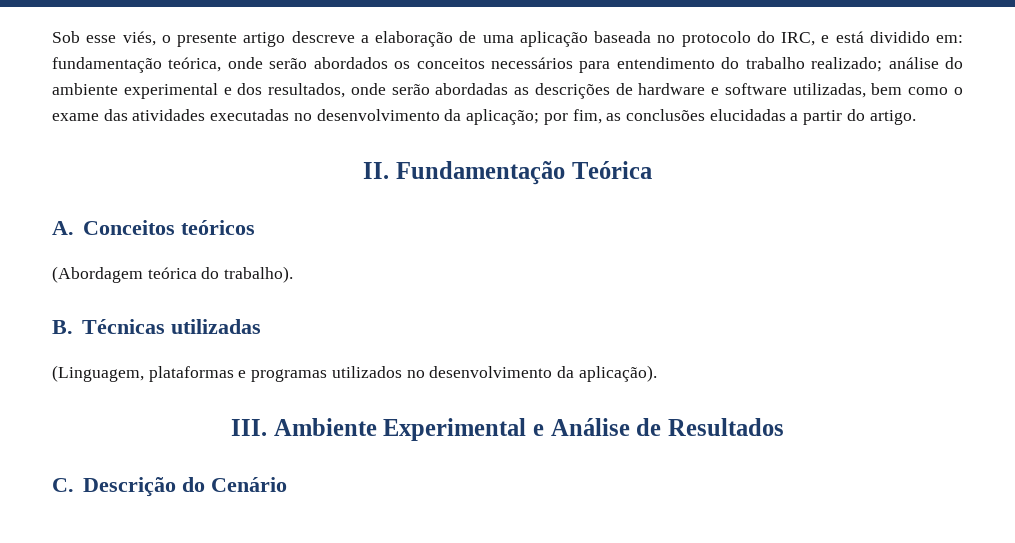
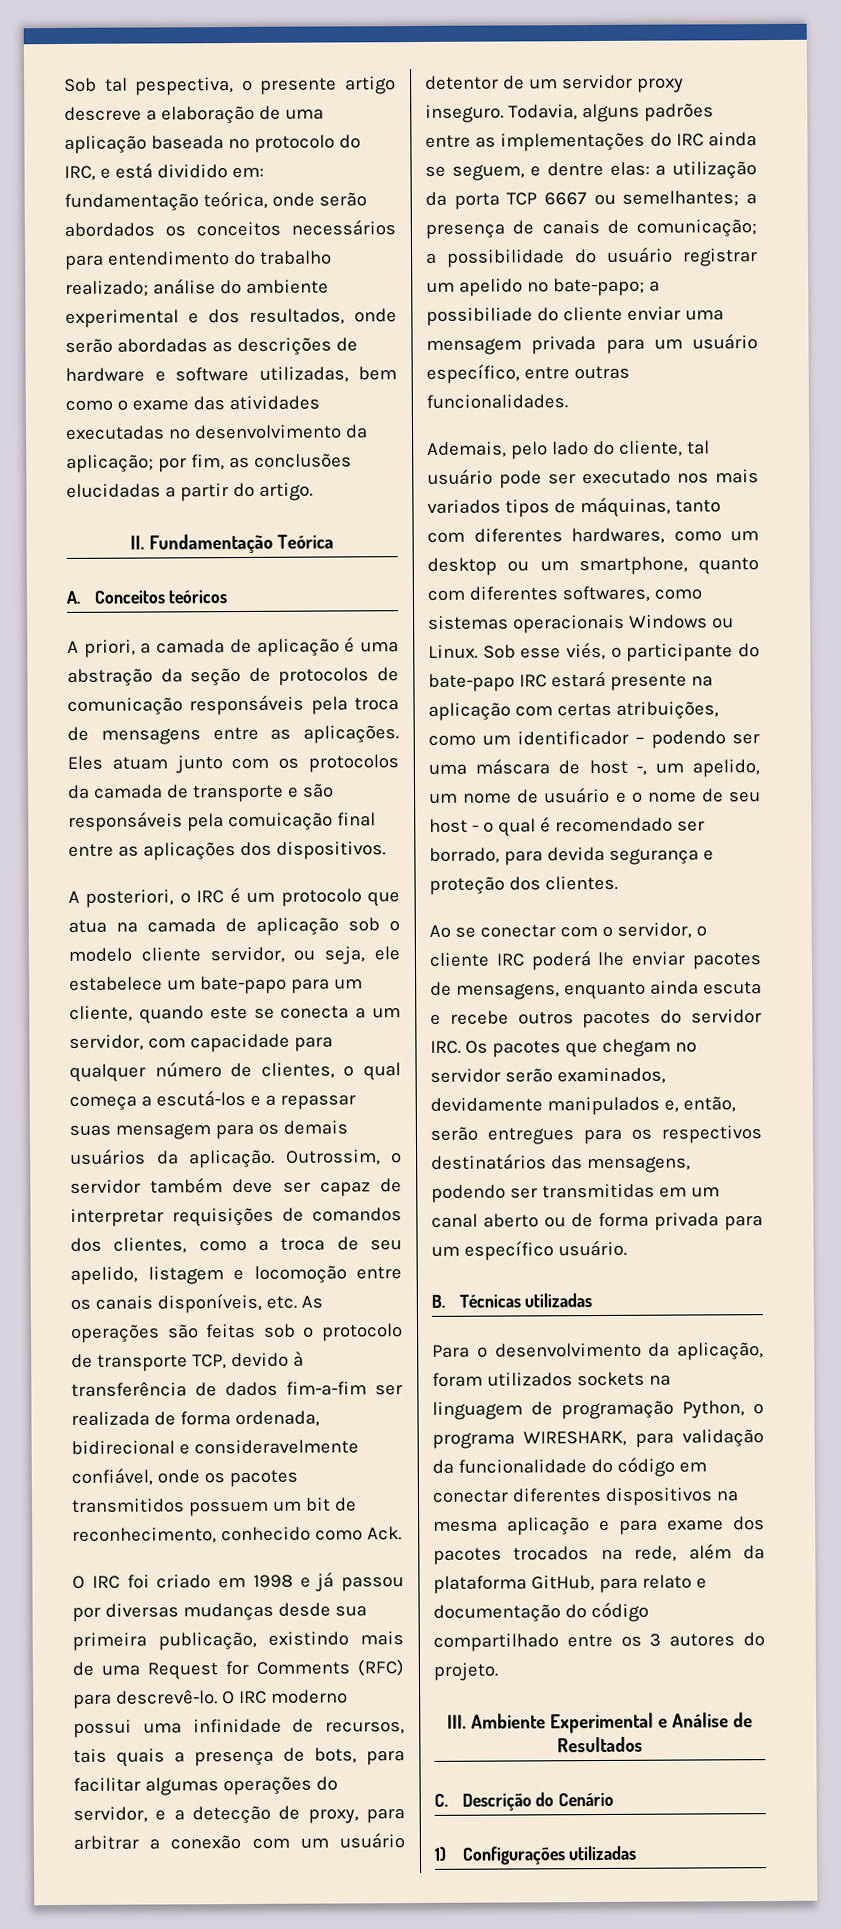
- Sob esse viés, o presente artigo descreve a elaboração de uma aplicação baseada no protocolo do IRC, e está dividido em:
+ Sob tal pespectiva, o presente artigo descreve a elaboração de uma aplicação baseada no protocolo do IRC, e está dividido em:
- (Abordagem teórica do trabalho).
+ A priori, a camada de aplicação é uma abstração da seção de protocolos de comunicação responsáveis pela troca de mensagens entre as aplicações. Eles atuam junto com os protocolos da camada de transporte e são responsáveis pela comuicação final entre as aplicações dos dispositivos.
+ A posteriori, o IRC é um protocolo que atua na camada de aplicação sob o modelo cliente servidor, ou seja, ele estabelece um bate-papo para um cliente, quando este se conecta a um servidor, com capacidade para qualquer número de clientes, o qual começa a escutá-los e a repassar suas mensagem para os demais usuários da aplicação. Outrossim, o servidor também deve ser capaz de interpretar requisições de comandos dos clientes, como a troca de seu apelido, listagem e locomoção entre os canais disponíveis, etc. As operações são feitas sob o protocolo de transporte TCP, devido à transferência de dados fim-a-fim ser realizada de forma ordenada, bidirecional e consideravelmente confiável, onde os pacotes transmitidos possuem um bit de reconhecimento, conhecido como Ack.
+ O IRC foi criado em 1998 e já passou por diversas mudanças desde sua primeira publicação, existindo mais de uma Request for Comments (RFC) para descrevê-lo. O IRC moderno possui uma infinidade de recursos, tais quais a presença de bots, para facilitar algumas operações do servidor, e a detecção de proxy, para arbitrar a conexão com um usuário detentor de um servidor proxy inseguro. Todavia, alguns padrões entre as implementações do IRC ainda se seguem, e dentre elas: a utilização da porta TCP 6667 ou semelhantes; a presença de canais de comunicação; a possibilidade do usuário registrar um apelido no bate-papo; a possibiliade do cliente enviar uma mensagem privada para um usuário específico, entre outras funcionalidades.
+ Ademais, pelo lado do cliente, tal usuário pode ser executado nos mais variados tipos de máquinas, tanto com diferentes hardwares, como um desktop ou um smartphone, quanto com diferentes softwares, como sistemas operacionais Windows ou Linux. Sob esse viés, o participante do bate-papo IRC estará presente na aplicação com certas atribuições, como um identificador – podendo ser uma máscara de host -, um apelido, um nome de usuário e o nome de seu host - o qual é recomendado ser borrado, para devida segurança e proteção dos clientes.
+ Ao se conectar com o servidor, o cliente IRC poderá lhe enviar pacotes de mensagens, enquanto ainda escuta e recebe outros pacotes do servidor IRC. Os pacotes que chegam no servidor serão examinados, devidamente manipulados e, então, serão entregues para os respectivos destinatários das mensagens, podendo ser transmitidas em um canal aberto ou de forma privada para um específico usuário.
  B. Técnicas utilizadas
- (Linguagem, plataformas e programas utilizados no desenvolvimento da aplicação).
+ Para o desenvolvimento da aplicação, foram utilizados sockets na linguagem de programação Python, o programa WIRESHARK, para validação da funcionalidade do código em conectar diferentes dispositivos na mesma aplicação e para exame dos pacotes trocados na rede, além da plataforma GitHub, para relato e documentação do código compartilhado entre os 3 autores do projeto.
+ 1) Configurações utilizadas

